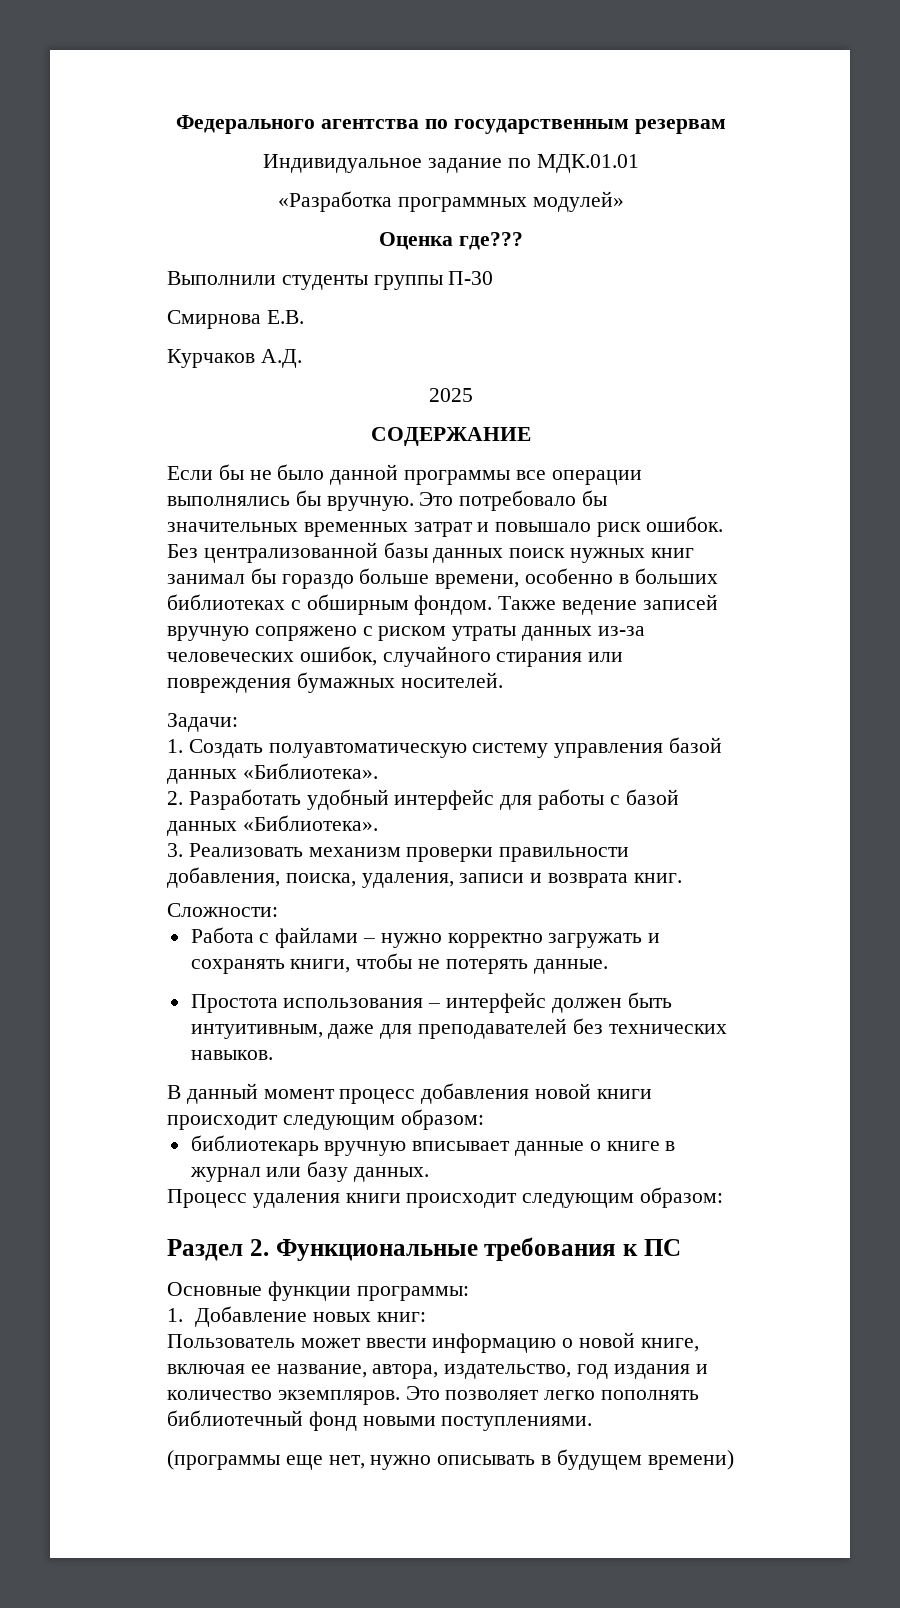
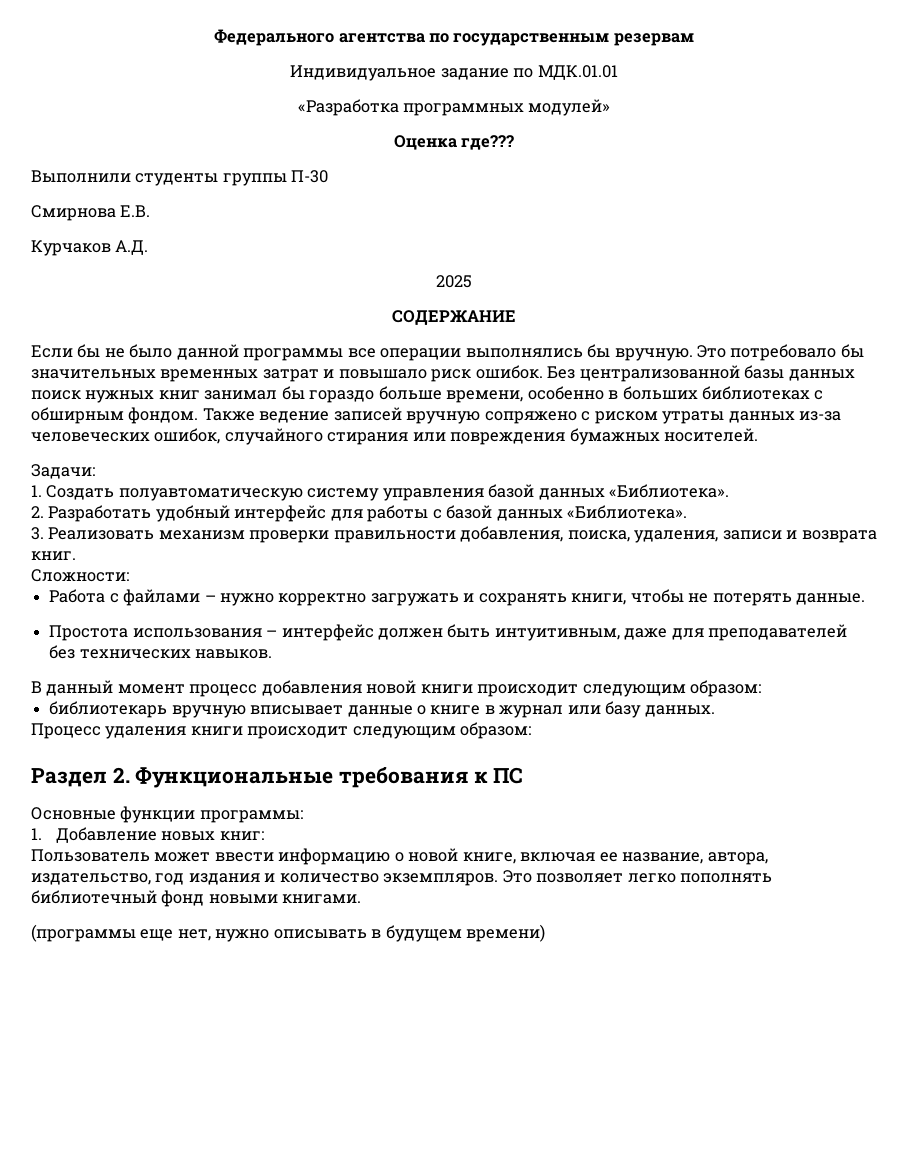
- Это позволяет легко пополнять библиотечный фонд новыми поступлениями.
+ Это позволяет легко пополнять библиотечный фонд новыми книгами.

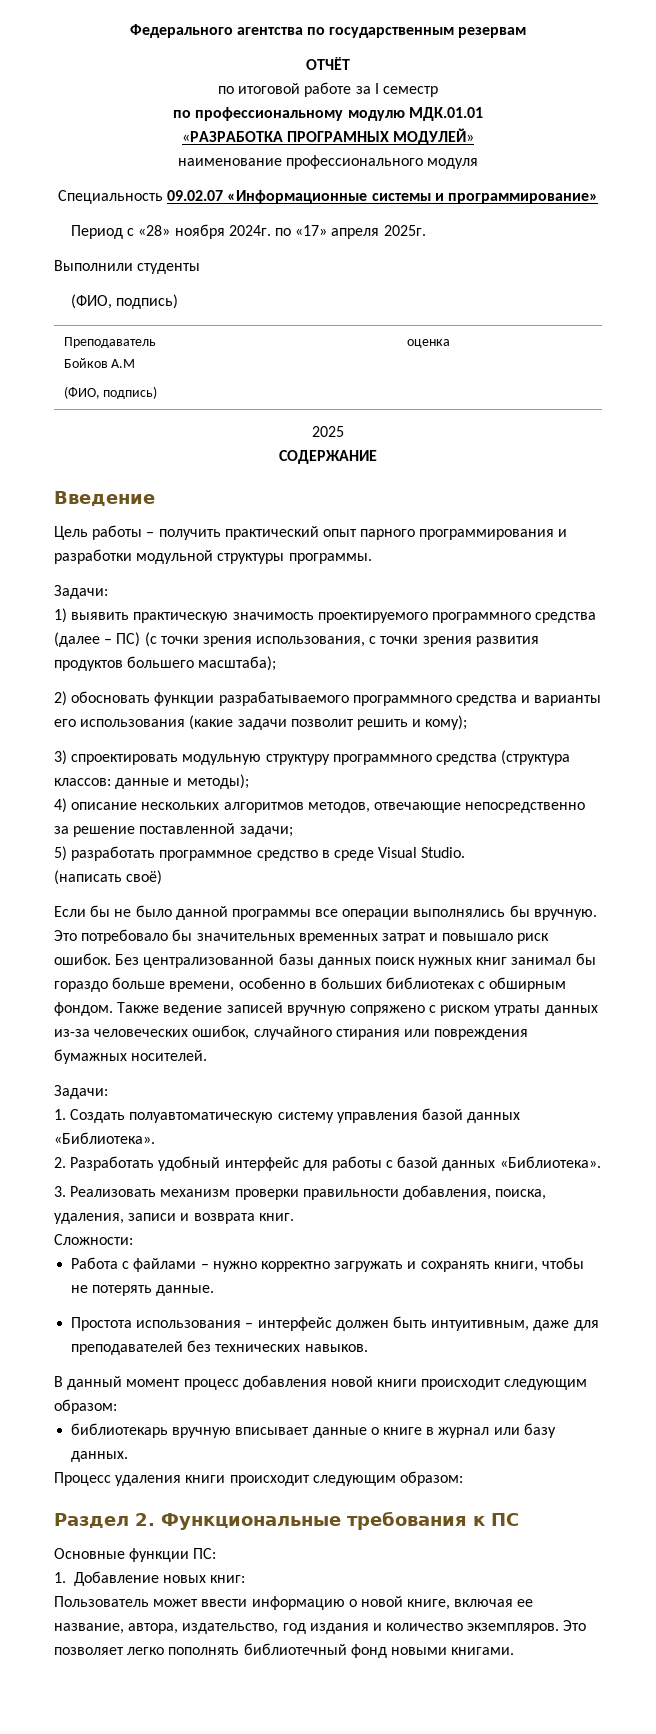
- Индивидуальное задание по МДК.01.01
- «Разработка программных модулей»
- Оценка где???
- Выполнили студенты группы П-30
- Смирнова Е.В.
- Курчаков А.Д.
+ ОТЧЁТ
+ по итоговой работе за I семестр
+ по профессиональному модулю МДК.01.01
+ «РАЗРАБОТКА ПРОГРАМНЫХ МОДУЛЕЙ»
+ наименование профессионального модуля
+ Специальность 09.02.07 «Информационные системы и программирование»
+ Период с «28» ноября 2024г. по «17» апреля 2025г.
+ Выполнили студенты
+ (ФИО, подпись)
+ Преподаватель
+ Бойков А.М
+ (ФИО, подпись) | оценка
  2025
  СОДЕРЖАНИЕ
+ Введение
+ Цель работы – получить практический опыт парного программирования и разработки модульной структуры программы.
+ Задачи:
+ 1) выявить практическую значимость проектируемого программного средства (далее – ПС) (с точки зрения использования, с точки зрения развития продуктов большего масштаба);
+ 2) обосновать функции разрабатываемого программного средства и варианты его использования (какие задачи позволит решить и кому);
+ 3) спроектировать модульную структуру программного средства (структура классов: данные и методы);
+ 4) описание нескольких алгоритмов методов, отвечающие непосредственно за решение поставленной задачи;
+ 5) разработать программное средство в среде Visual Studio.
+ (написать своё)
- Основные функции программы:
+ Основные функции ПС:
- (программы еще нет, нужно описывать в будущем времени)

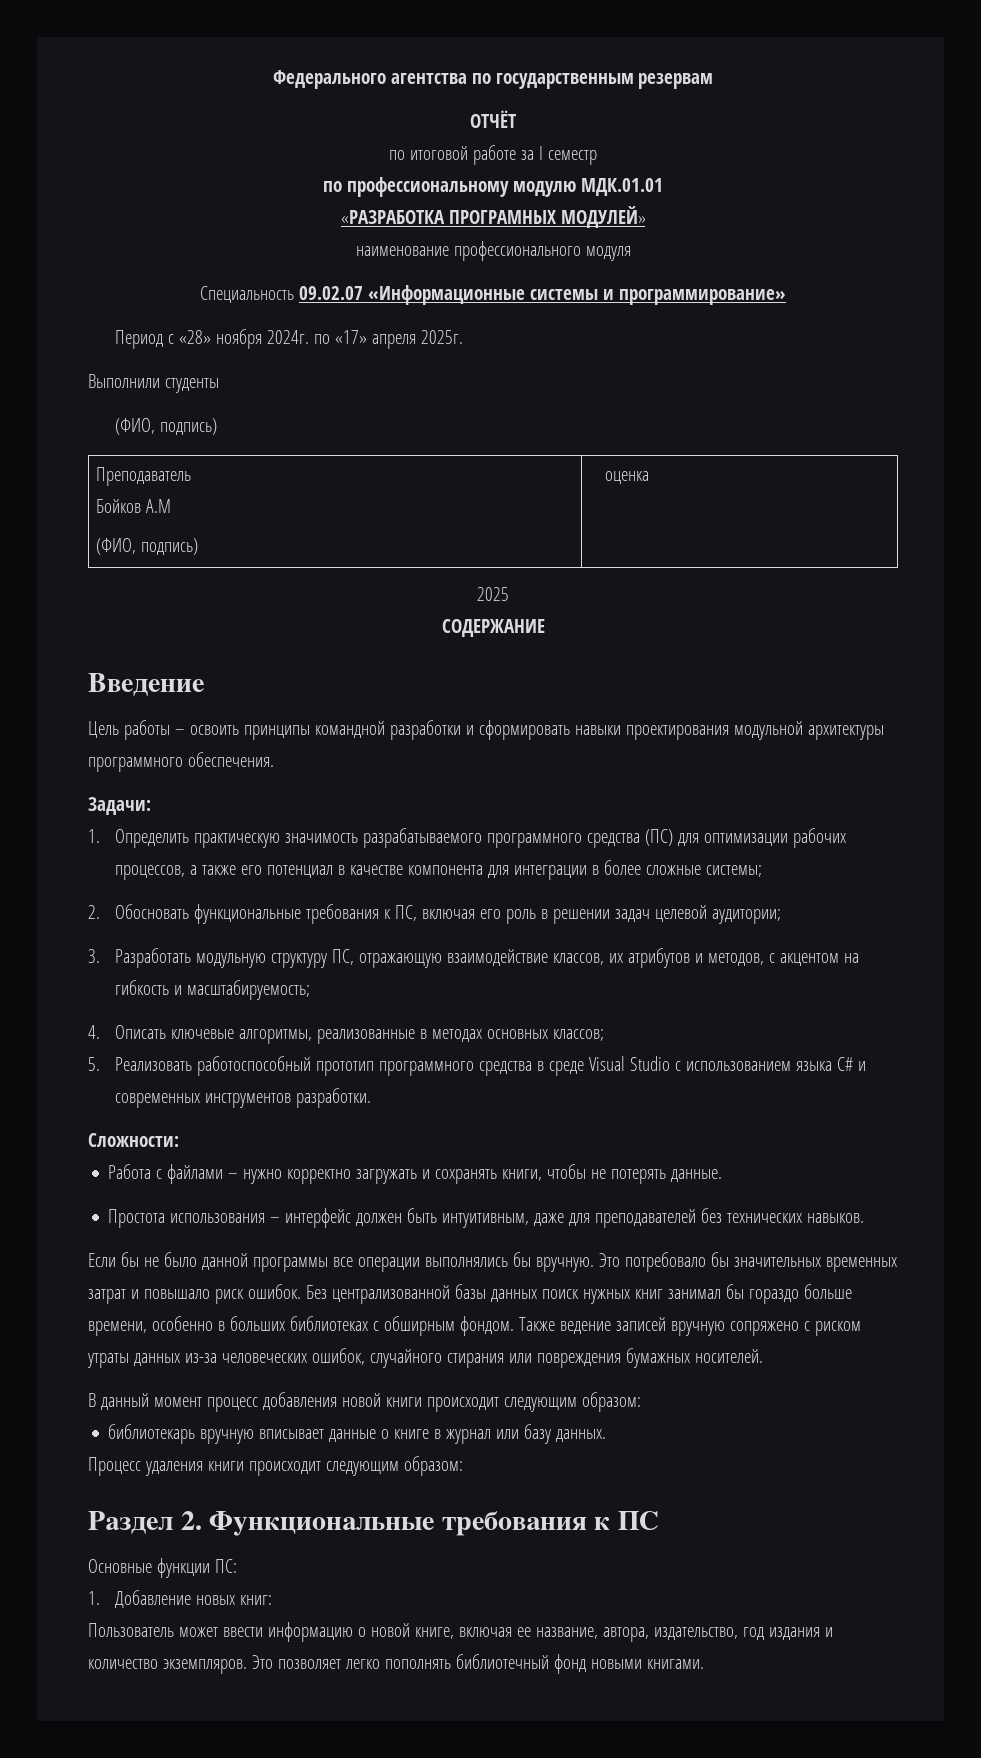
- Цель работы – получить практический опыт парного программирования и разработки модульной структуры программы.
+ Цель работы – освоить принципы командной разработки и сформировать навыки проектирования модульной архитектуры программного обеспечения.
  Задачи:
- 1) выявить практическую значимость проектируемого программного средства (далее – ПС) (с точки зрения использования, с точки зрения развития продуктов большего масштаба);
- 2) обосновать функции разрабатываемого программного средства и варианты его использования (какие задачи позволит решить и кому);
- 3) спроектировать модульную структуру программного средства (структура классов: данные и методы);
- 4) описание нескольких алгоритмов методов, отвечающие непосредственно за решение поставленной задачи;
- 5) разработать программное средство в среде Visual Studio.
- (написать своё)
+ 1. Определить практическую значимость разрабатываемого программного средства (ПС) для оптимизации рабочих процессов, а также его потенциал в качестве компонента для интеграции в более сложные системы;
+ 2. Обосновать функциональные требования к ПС, включая его роль в решении задач целевой аудитории;
+ 3. Разработать модульную структуру ПС, отражающую взаимодействие классов, их атрибутов и методов, с акцентом на гибкость и масштабируемость;
+ 4. Описать ключевые алгоритмы, реализованные в методах основных классов;
+ 5. Реализовать работоспособный прототип программного средства в среде Visual Studio с использованием языка C# и современных инструментов разработки.
+ Сложности:
+ Работа с файлами – нужно корректно загружать и сохранять книги, чтобы не потерять данные.
+ Простота использования – интерфейс должен быть интуитивным, даже для преподавателей без технических навыков.
  Также ведение записей вручную сопряжено с риском утраты данных из-за человеческих ошибок, случайного стирания или повреждения бумажных носителей.
- Задачи:
- 1. Создать полуавтоматическую систему управления базой данных «Библиотека».
- 2. Разработать удобный интерфейс для работы с базой данных «Библиотека».
- 3. Реализовать механизм проверки правильности добавления, поиска, удаления, записи и возврата книг.
- Сложности:
- Работа с файлами – нужно корректно загружать и сохранять книги, чтобы не потерять данные.
- Простота использования – интерфейс должен быть интуитивным, даже для преподавателей без технических навыков.

